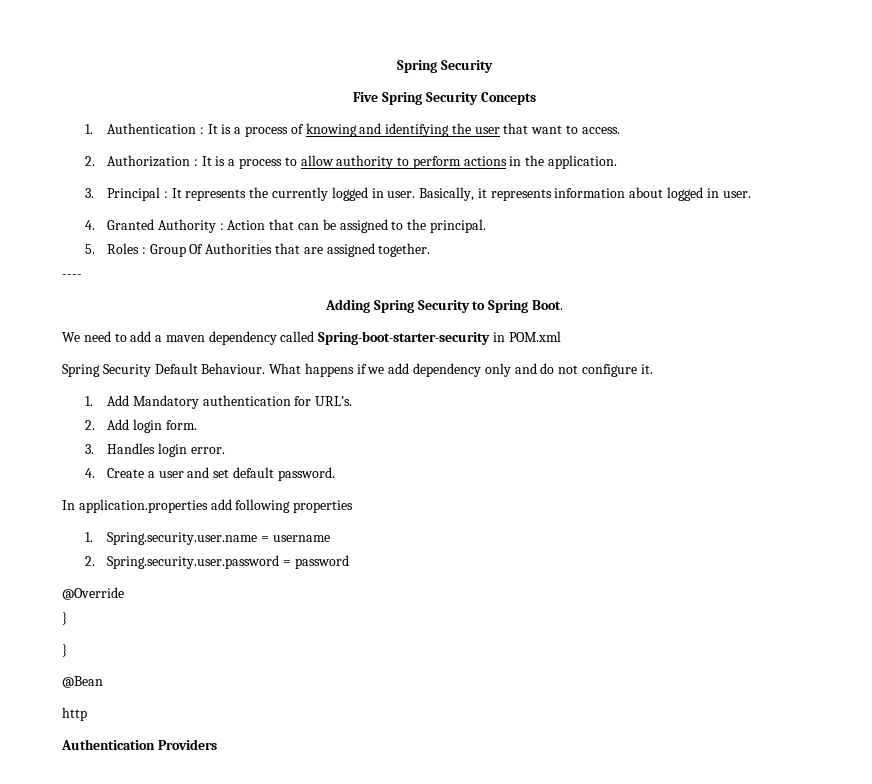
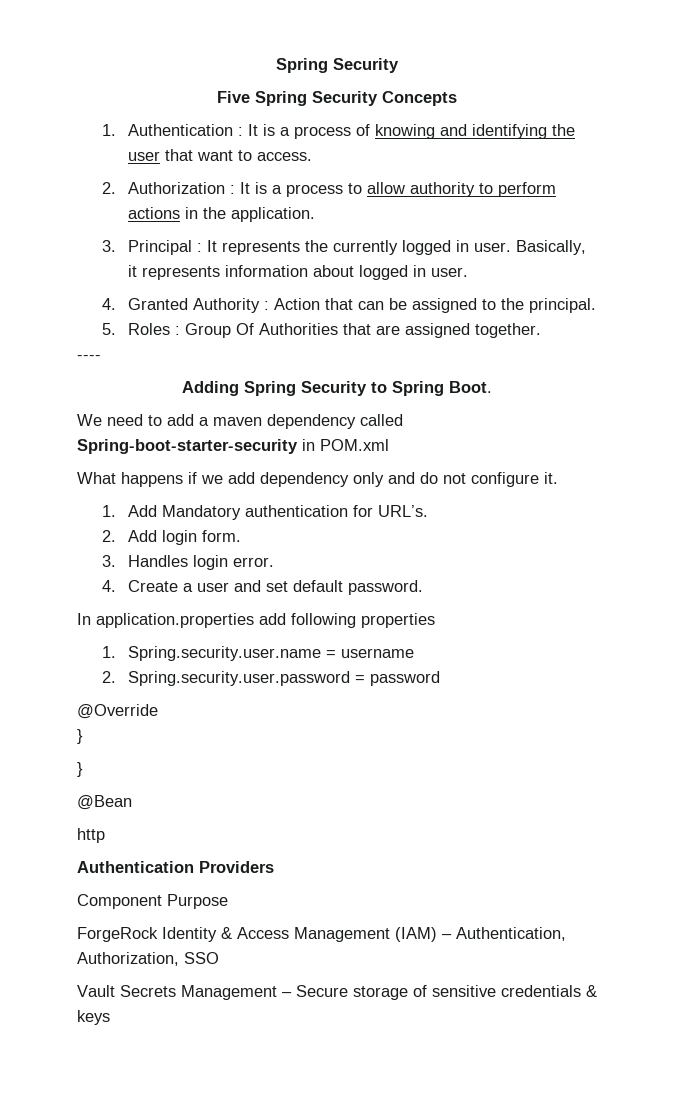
- Spring Security Default Behaviour.
+ Component Purpose
+ ForgeRock Identity & Access Management (IAM) – Authentication, Authorization, SSO
+ Vault Secrets Management – Secure storage of sensitive credentials & keys

